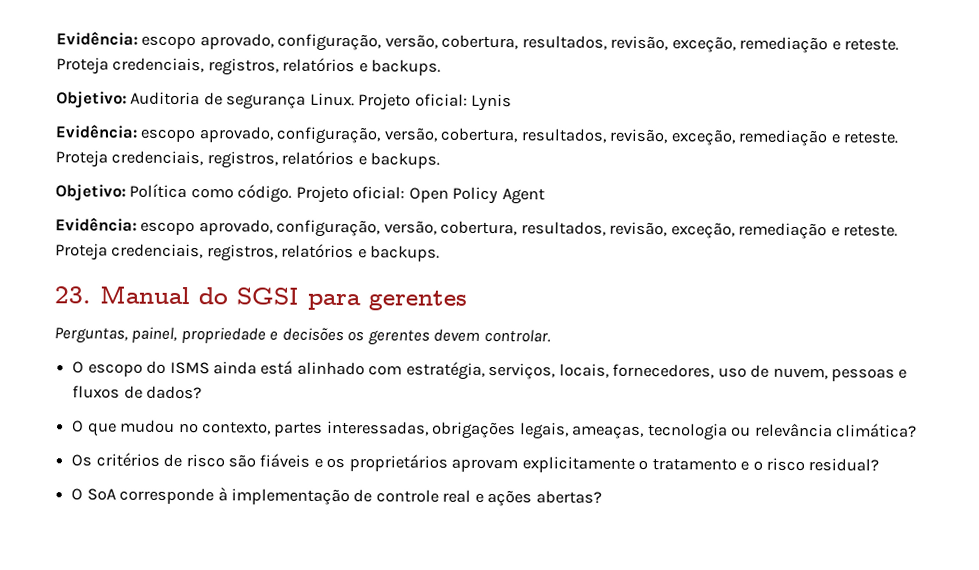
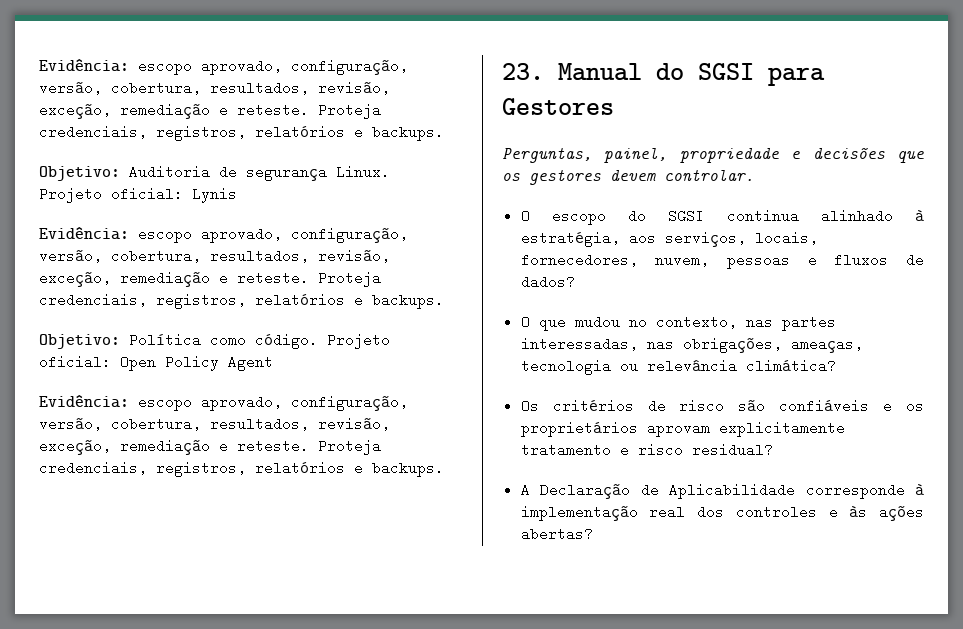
- 23. Manual do SGSI para gerentes
+ 23. Manual do SGSI para Gestores
- Perguntas, painel, propriedade e decisões os gerentes devem controlar.
+ Perguntas, painel, propriedade e decisões que os gestores devem controlar.
- O escopo do ISMS ainda está alinhado com estratégia, serviços, locais, fornecedores, uso de nuvem, pessoas e fluxos de dados?
+ O escopo do SGSI continua alinhado à estratégia, aos serviços, locais, fornecedores, nuvem, pessoas e fluxos de dados?
- O que mudou no contexto, partes interessadas, obrigações legais, ameaças, tecnologia ou relevância climática?
+ O que mudou no contexto, nas partes interessadas, nas obrigações, ameaças, tecnologia ou relevância climática?
- Os critérios de risco são fiáveis e os proprietários aprovam explicitamente o tratamento e o risco residual?
+ Os critérios de risco são confiáveis e os proprietários aprovam explicitamente tratamento e risco residual?
- O SoA corresponde à implementação de controle real e ações abertas?
+ A Declaração de Aplicabilidade corresponde à implementação real dos controles e às ações abertas?

